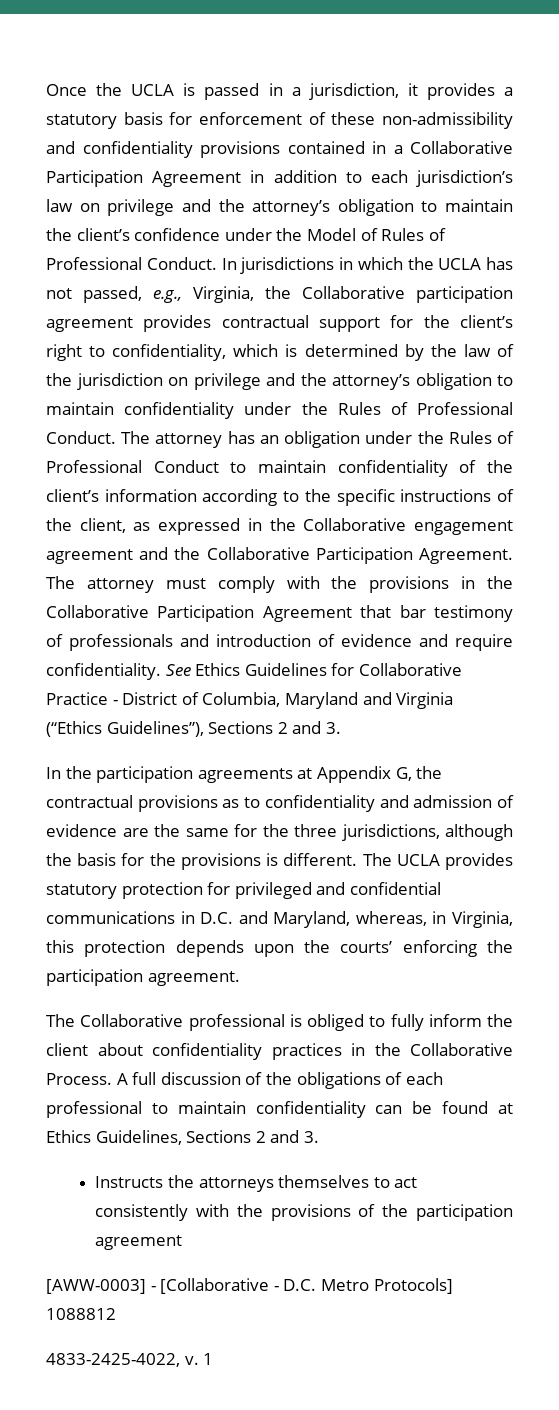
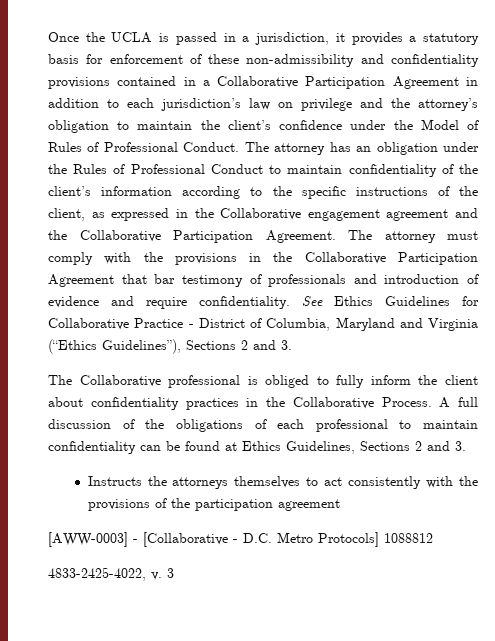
- In jurisdictions in which the UCLA has not passed, e.g., Virginia, the Collaborative participation agreement provides contractual support for the client’s right to confidentiality, which is determined by the law of the jurisdiction on privilege and the attorney’s obligation to maintain confidentiality under the Rules of Professional Conduct.
- In the participation agreements at Appendix G, the contractual provisions as to confidentiality and admission of evidence are the same for the three jurisdictions, although the basis for the provisions is different. The UCLA provides statutory protection for privileged and confidential communications in D.C. and Maryland, whereas, in Virginia, this protection depends upon the courts’ enforcing the participation agreement.
- 1
+ 3

